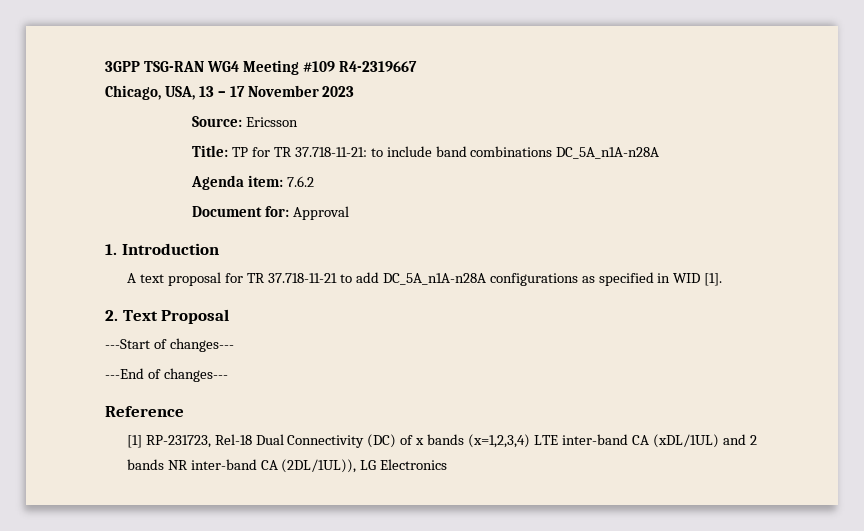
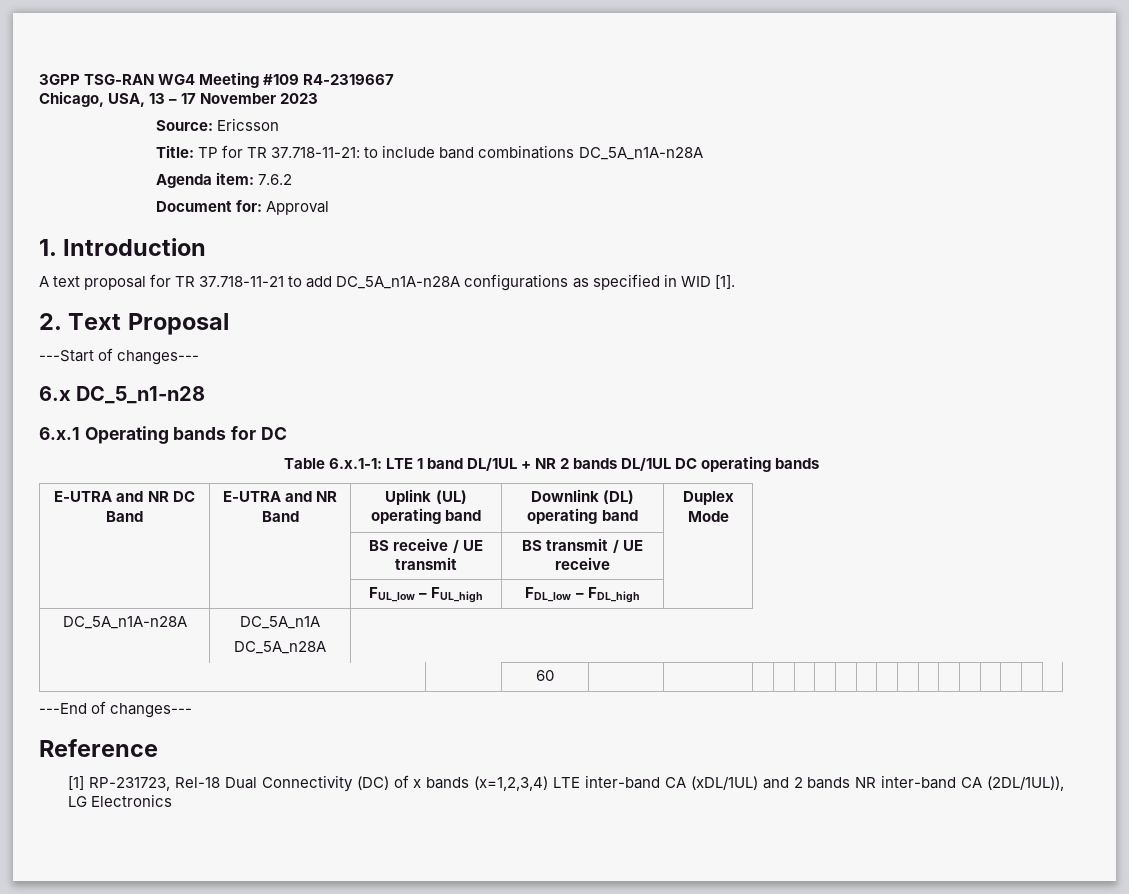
+ 6.x DC_5_n1-n28
+ 6.x.1 Operating bands for DC
+ Table 6.x.1-1: LTE 1 band DL/1UL + NR 2 bands DL/1UL DC operating bands
+ E-UTRA and NR DC Band | E-UTRA and NR Band | Uplink (UL) operating band | Downlink (DL) operating band | Duplex Mode
+ | | BS receive / UE transmit | BS transmit / UE receive |
+ | | FUL_low – FUL_high | FDL_low – FDL_high |
+ DC_5A_n1A-n28A | DC_5A_n1A
+ DC_5A_n28A
+ | | 60 | | | | | | | | | | | | | | | | |

